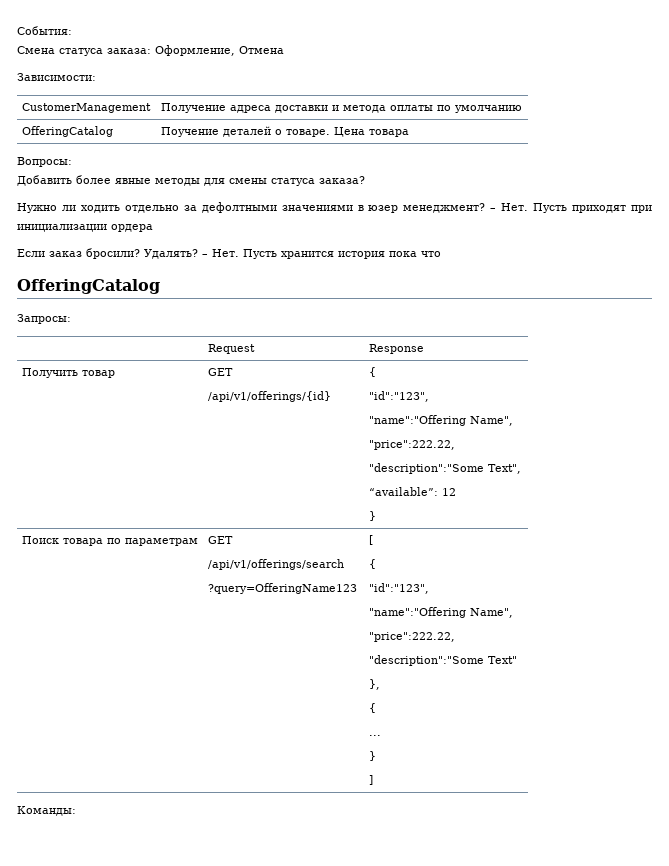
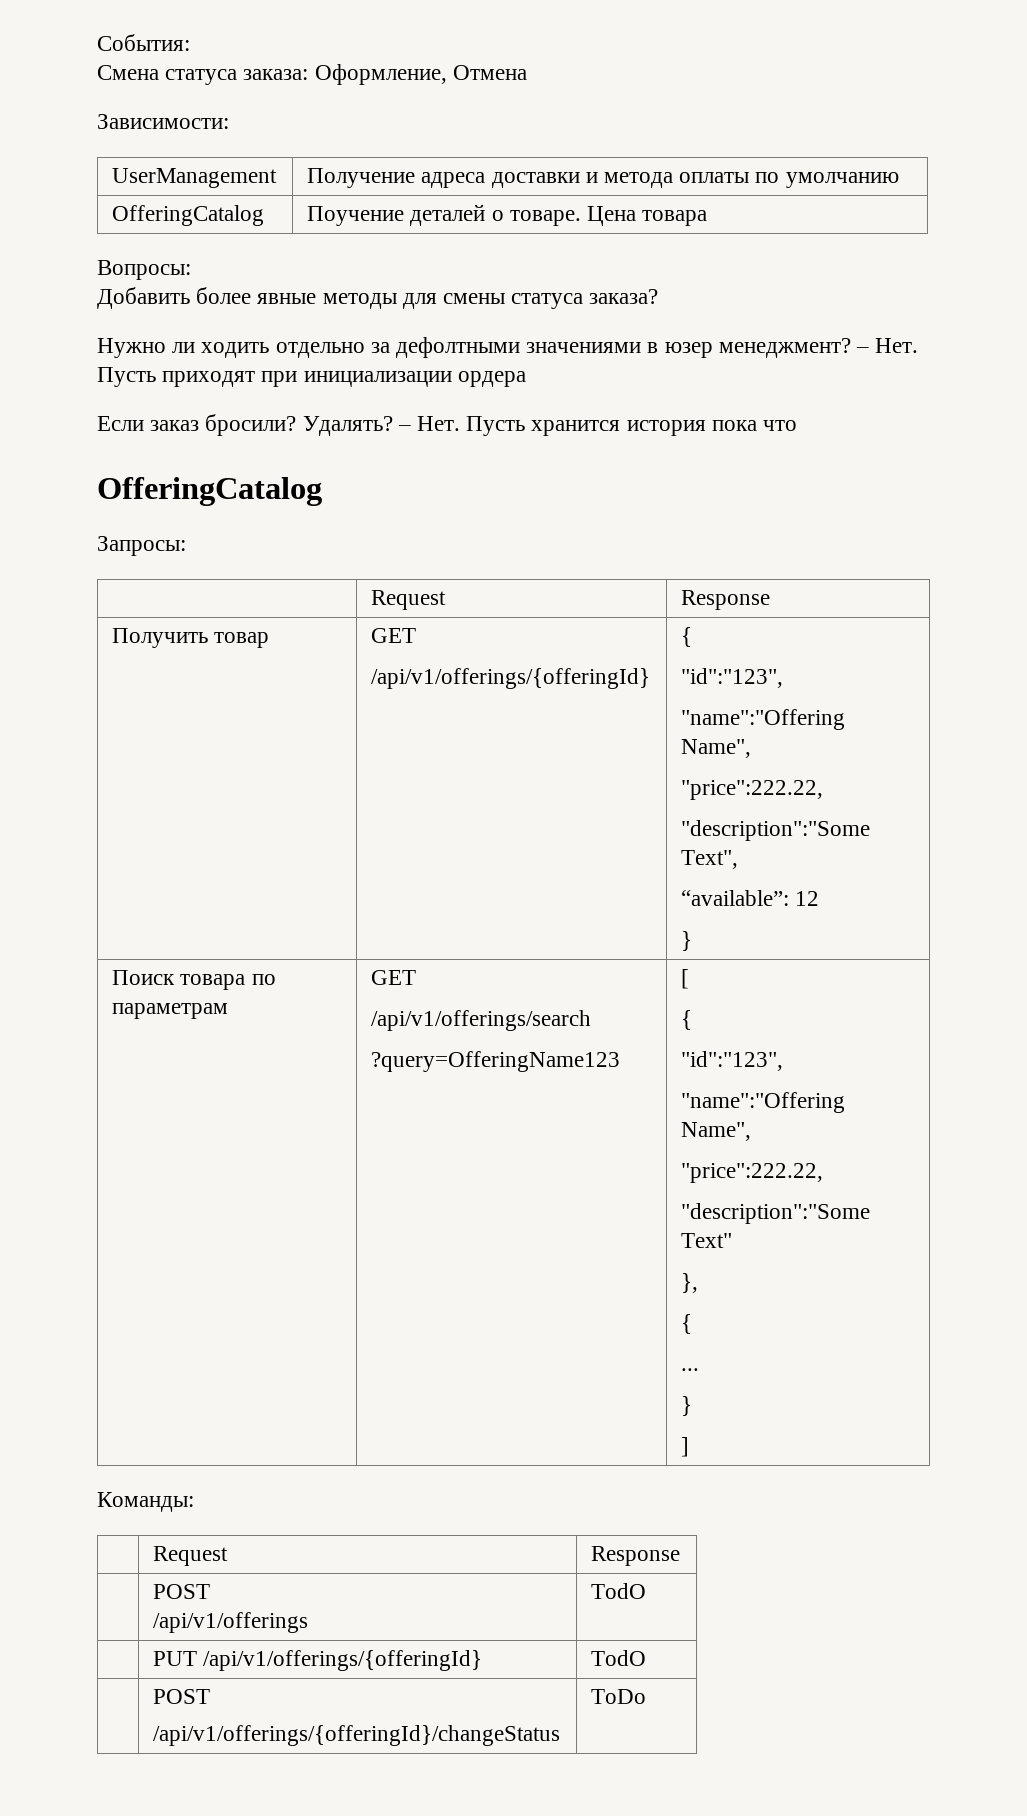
- CustomerManagement | Получение адреса доставки и метода оплаты по умолчанию
+ UserManagement | Получение адреса доставки и метода оплаты по умолчанию
  Получить товар | GET
- /api/v1/offerings/{id} | {
+ /api/v1/offerings/{offeringId} | {
  Команды:
+ | Request | Response
+ | POST
+ /api/v1/offerings | TodO
+ | PUT /api/v1/offerings/{offeringId} | TodO
+ | POST
+ /api/v1/offerings/{offeringId}/changeStatus | ToDo

